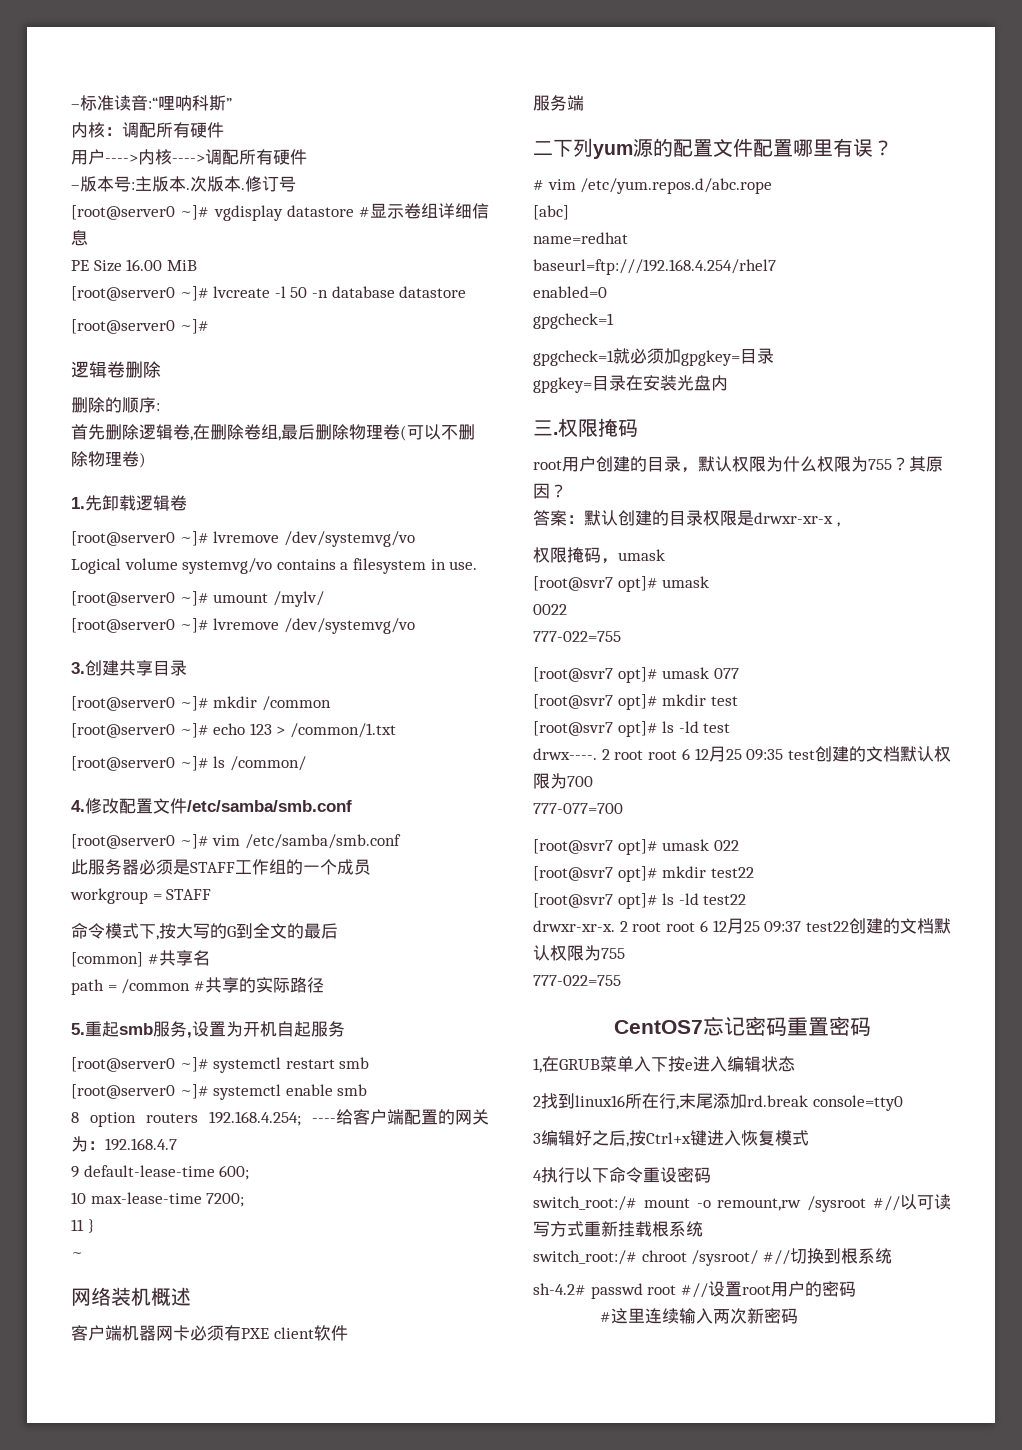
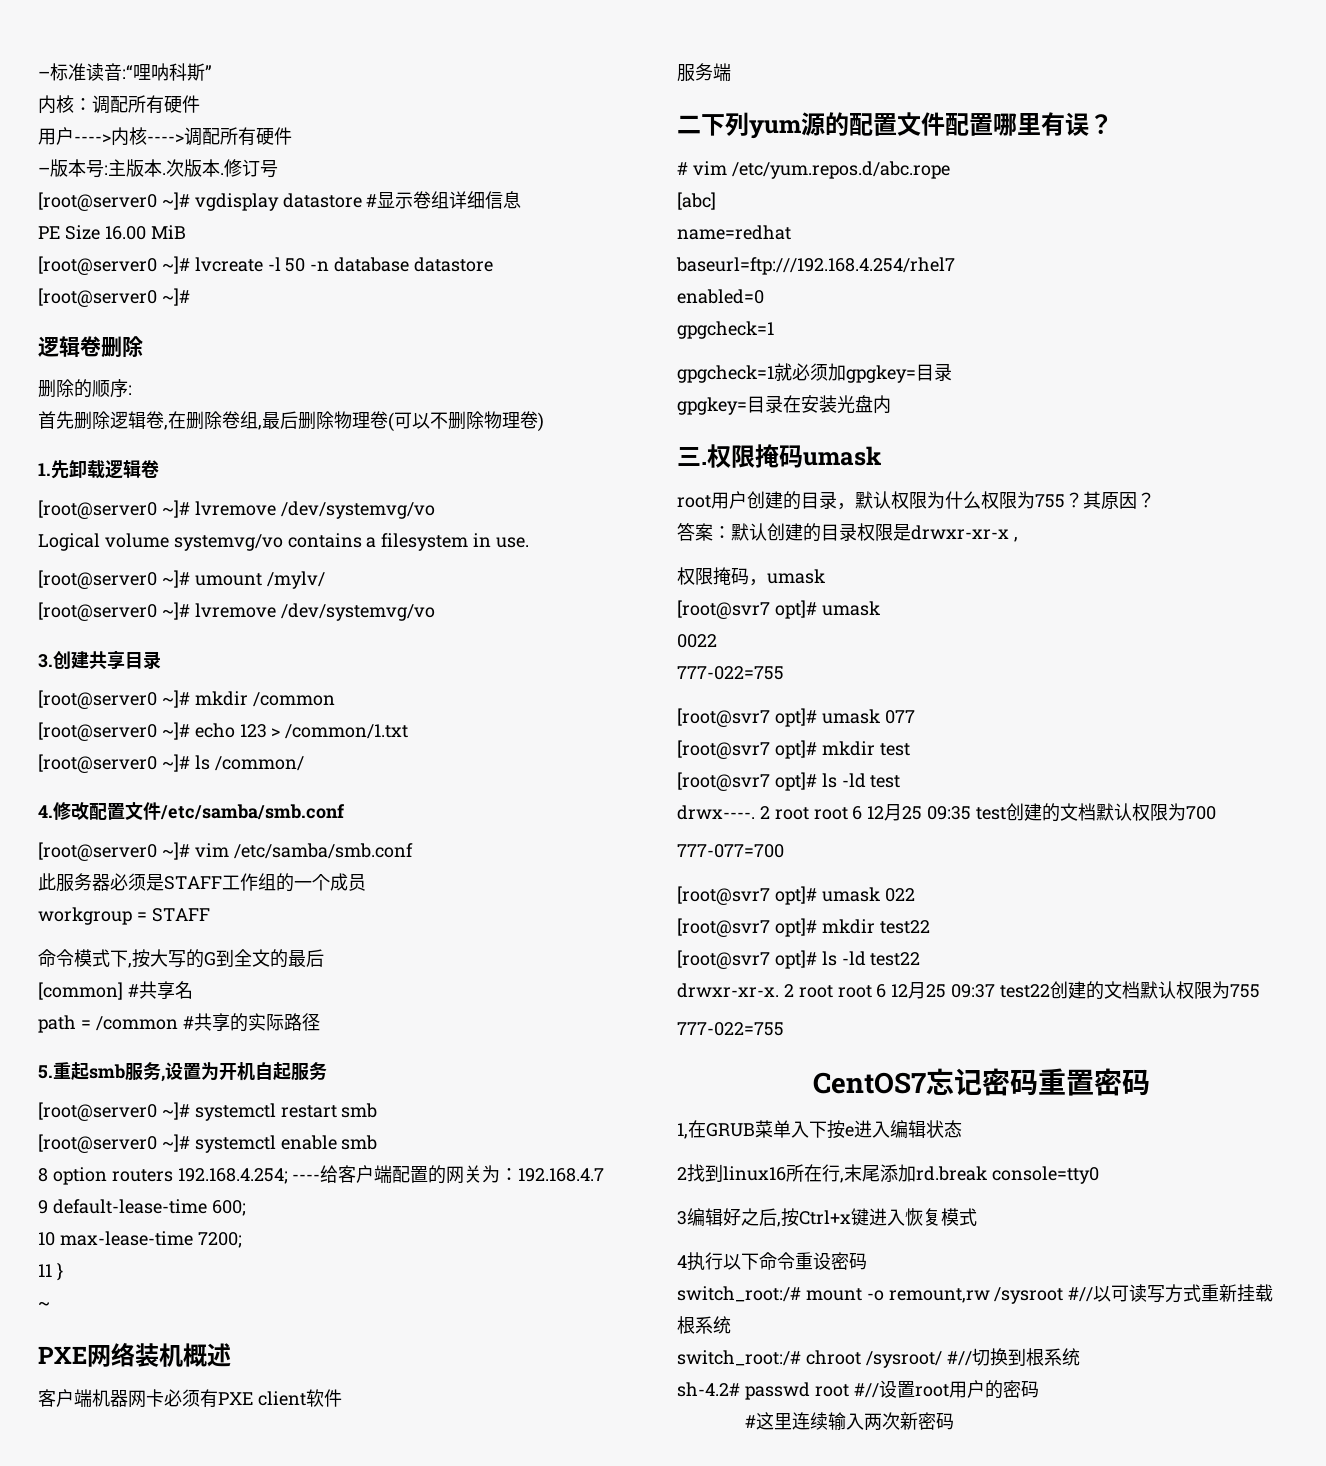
- 网络装机概述
+ PXE网络装机概述
- 三.权限掩码
+ 三.权限掩码umask

